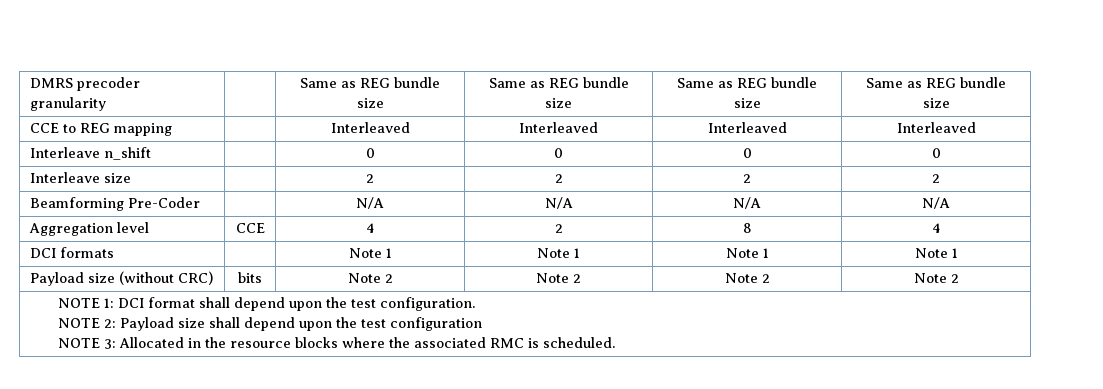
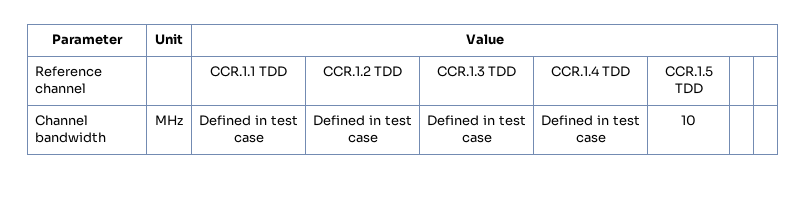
- DMRS precoder granularity | | Same as REG bundle size | Same as REG bundle size | Same as REG bundle size | Same as REG bundle size
- CCE to REG mapping | | Interleaved | Interleaved | Interleaved | Interleaved
- Interleave n_shift | | 0 | 0 | 0 | 0
- Interleave size | | 2 | 2 | 2 | 2
- Beamforming Pre-Coder | | N/A | N/A | N/A | N/A
- Aggregation level | CCE | 4 | 2 | 8 | 4
- DCI formats | | Note 1 | Note 1 | Note 1 | Note 1
- Payload size (without CRC) | bits | Note 2 | Note 2 | Note 2 | Note 2
- NOTE 1: DCI format shall depend upon the test configuration.
- NOTE 2: Payload size shall depend upon the test configuration
- NOTE 3: Allocated in the resource blocks where the associated RMC is scheduled.
+ Parameter | Unit | Value
+ Reference channel | | CCR.1.1 TDD | CCR.1.2 TDD | CCR.1.3 TDD | CCR.1.4 TDD | CCR.1.5 TDD | |
+ Channel bandwidth | MHz | Defined in test case | Defined in test case | Defined in test case | Defined in test case | 10 | |

